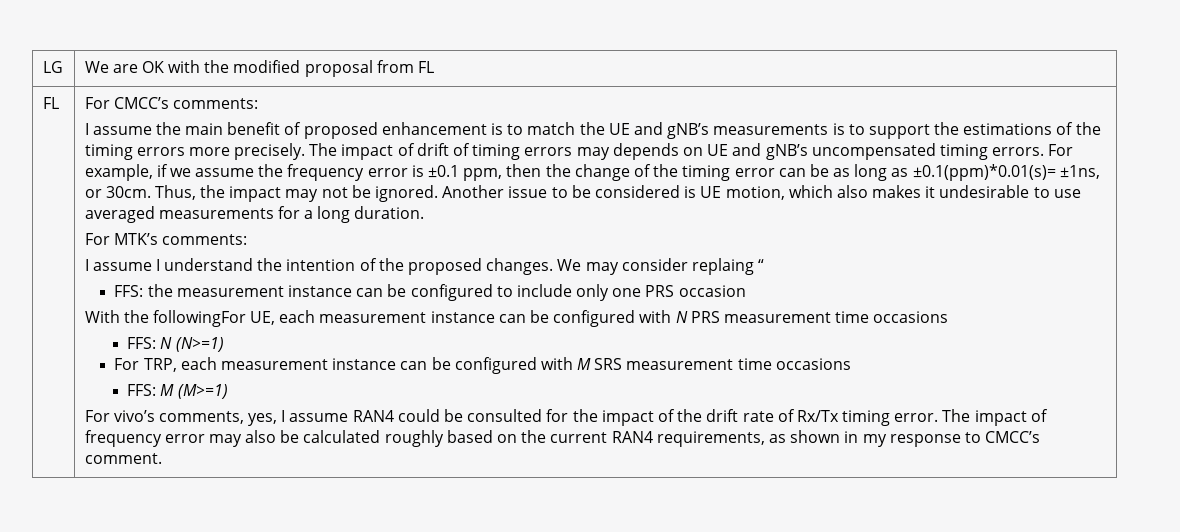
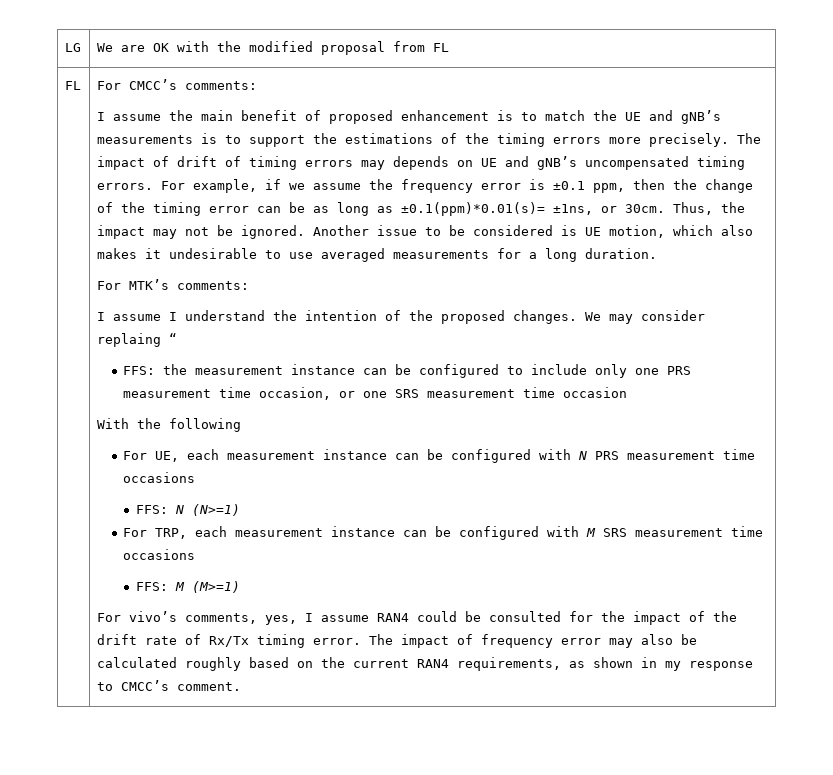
- FFS: the measurement instance can be configured to include only one PRS occasion
+ FFS: the measurement instance can be configured to include only one PRS measurement time occasion, or one SRS measurement time occasion
- With the followingFor UE, each measurement instance can be configured with N PRS measurement time occasions
+ With the following
+ For UE, each measurement instance can be configured with N PRS measurement time occasions

